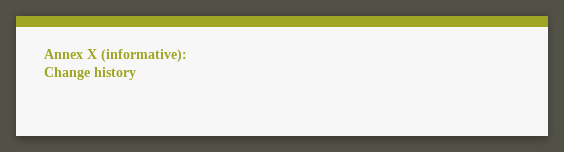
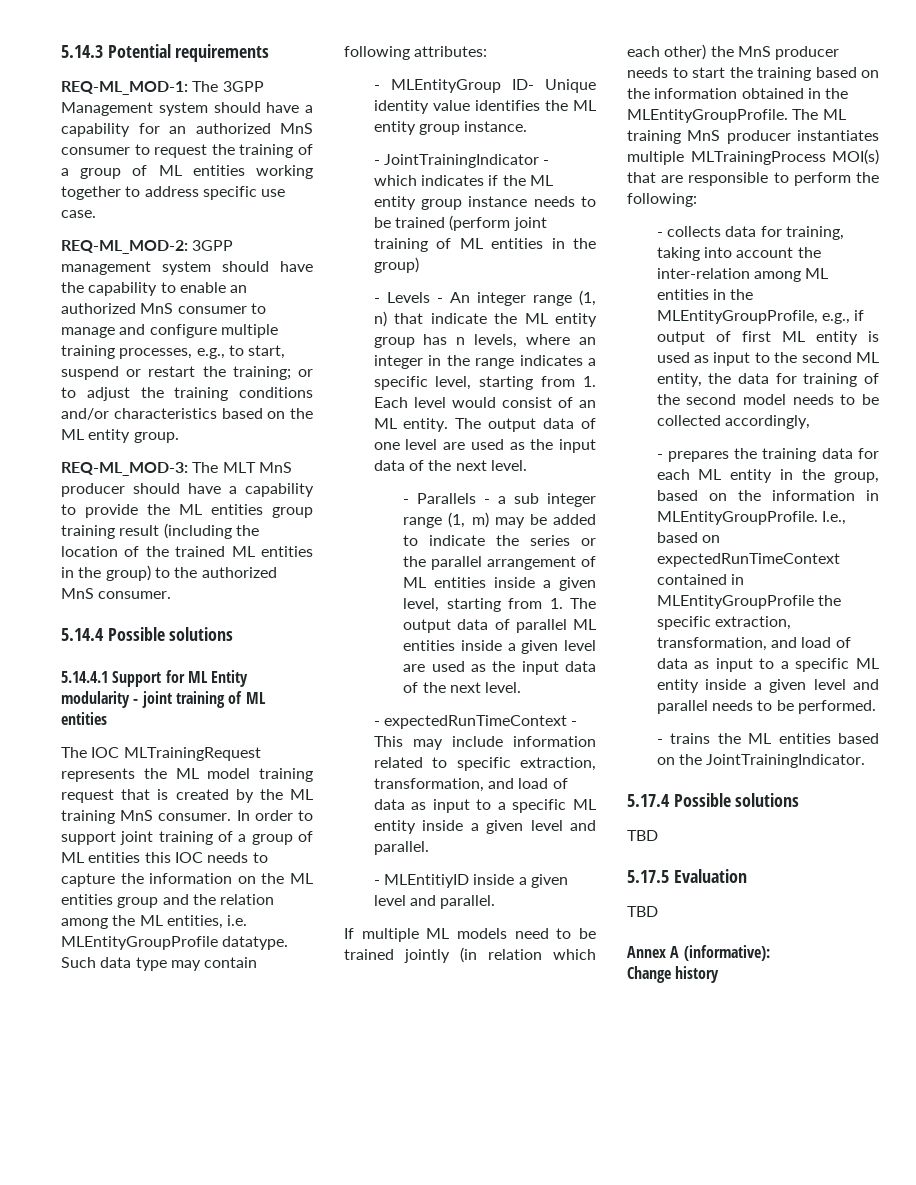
- Annex X (informative):
+ 5.14.3 Potential requirements
+ REQ-ML_MOD-1: The 3GPP Management system should have a capability for an authorized MnS consumer to request the training of a group of ML entities working together to address specific use case.
+ REQ-ML_MOD-2: 3GPP management system should have the capability to enable an authorized MnS consumer to manage and configure multiple training processes, e.g., to start, suspend or restart the training; or to adjust the training conditions and/or characteristics based on the ML entity group.
+ REQ-ML_MOD-3: The MLT MnS producer should have a capability to provide the ML entities group training result (including the location of the trained ML entities in the group) to the authorized MnS consumer.
+ 5.14.4 Possible solutions
+ 5.14.4.1 Support for ML Entity modularity - joint training of ML entities
+ The IOC MLTrainingRequest represents the ML model training request that is created by the ML training MnS consumer. In order to support joint training of a group of ML entities this IOC needs to capture the information on the ML entities group and the relation among the ML entities, i.e. MLEntityGroupProfile datatype. Such data type may contain following attributes:
+ - MLEntityGroup ID- Unique identity value identifies the ML entity group instance.
+ - JointTrainingIndicator - which indicates if the ML entity group instance needs to be trained (perform joint training of ML entities in the group)
+ - Levels - An integer range (1, n) that indicate the ML entity group has n levels, where an integer in the range indicates a specific level, starting from 1. Each level would consist of an ML entity. The output data of one level are used as the input data of the next level.
+ - Parallels - a sub integer range (1, m) may be added to indicate the series or the parallel arrangement of ML entities inside a given level, starting from 1. The output data of parallel ML entities inside a given level are used as the input data of the next level.
+ - expectedRunTimeContext - This may include information related to specific extraction, transformation, and load of data as input to a specific ML entity inside a given level and parallel.
+ - MLEntitiyID inside a given level and parallel.
+ If multiple ML models need to be trained jointly (in relation which each other) the MnS producer needs to start the training based on the information obtained in the MLEntityGroupProfile. The ML training MnS producer instantiates multiple MLTrainingProcess MOI(s) that are responsible to perform the following:
+ - collects data for training, taking into account the inter-relation among ML entities in the MLEntityGroupProfile, e.g., if output of first ML entity is used as input to the second ML entity, the data for training of the second model needs to be collected accordingly,
+ - prepares the training data for each ML entity in the group, based on the information in MLEntityGroupProfile. I.e., based on expectedRunTimeContext contained in MLEntityGroupProfile the specific extraction, transformation, and load of data as input to a specific ML entity inside a given level and parallel needs to be performed.
+ - trains the ML entities based on the JointTrainingIndicator.
+ 5.17.4 Possible solutions
+ TBD
+ 5.17.5 Evaluation
+ TBD
+ Annex A (informative):

